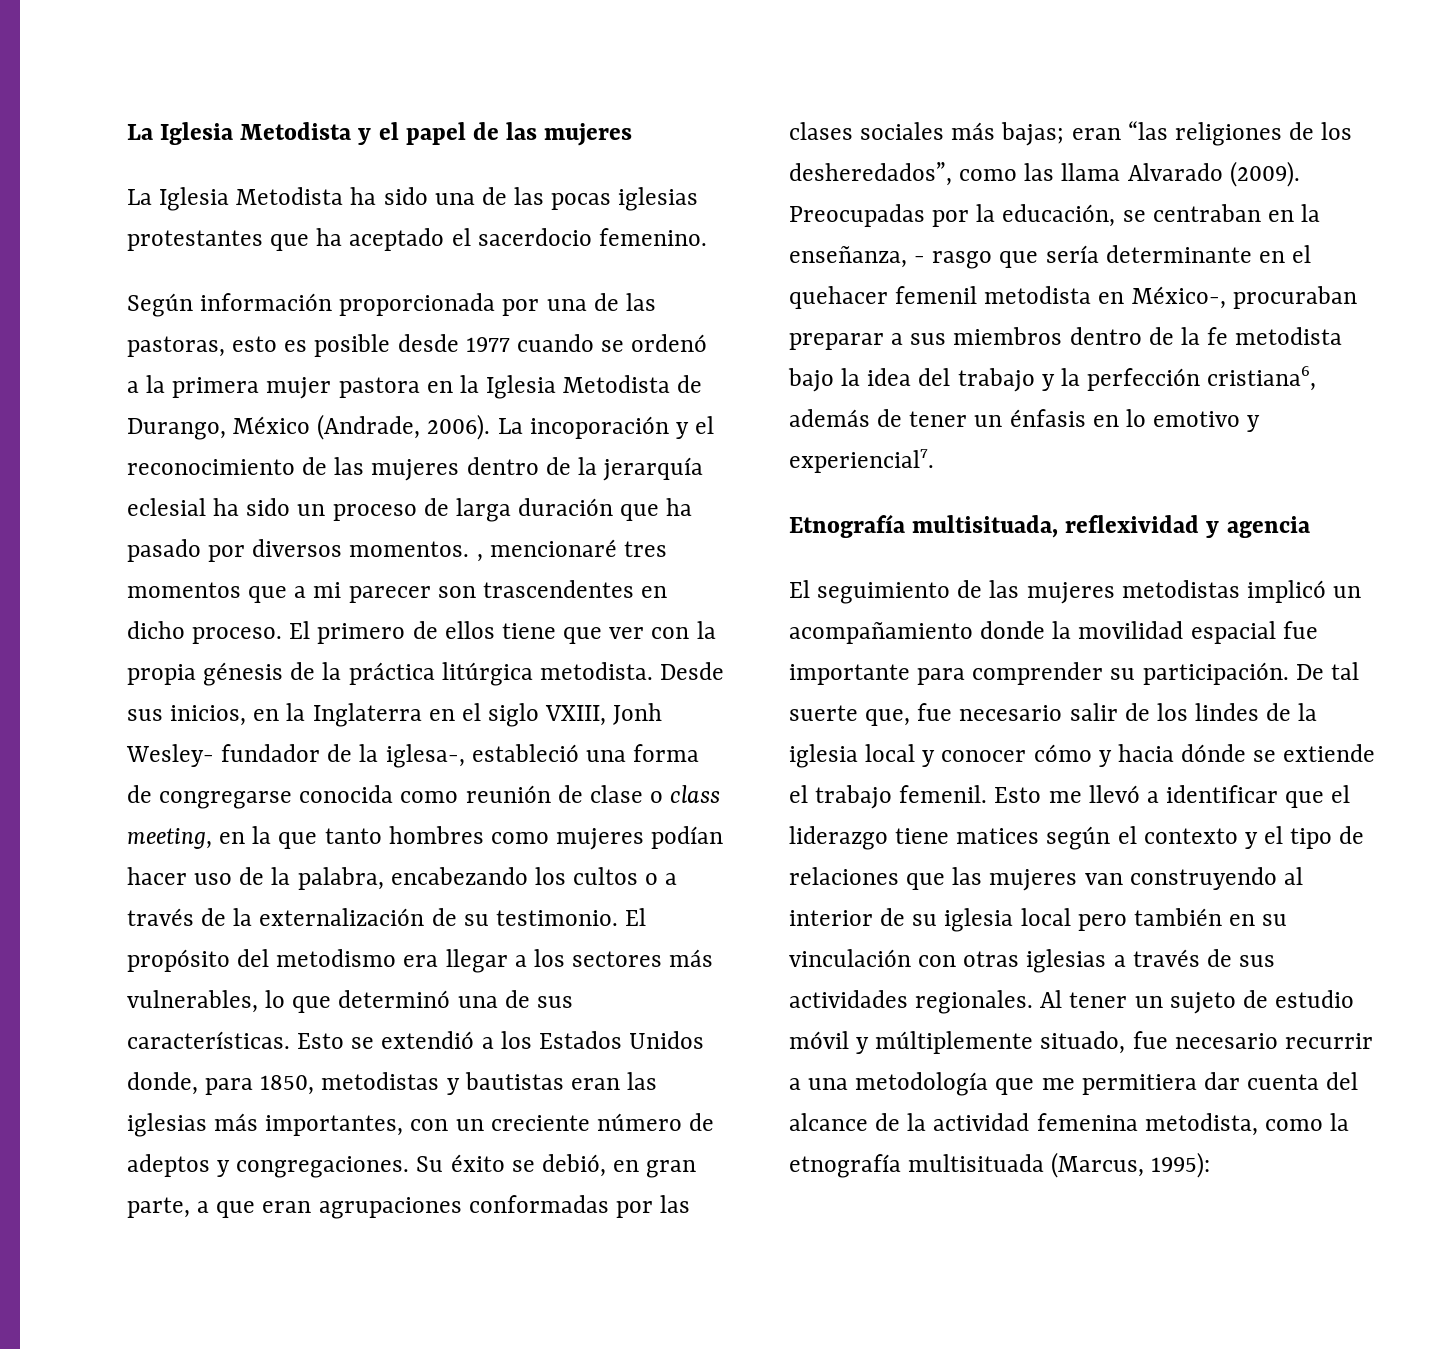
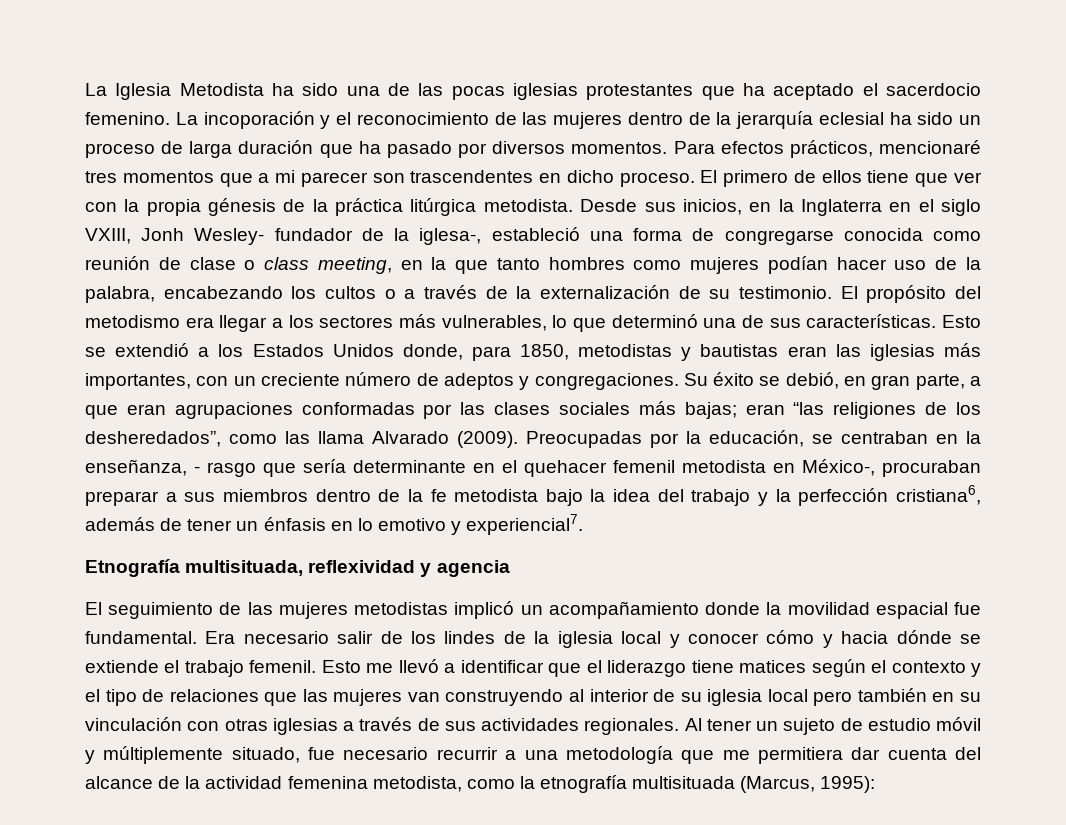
- La Iglesia Metodista y el papel de las mujeres
  La Iglesia Metodista ha sido una de las pocas iglesias protestantes que ha aceptado el sacerdocio femenino.
- Según información proporcionada por una de las pastoras, esto es posible desde 1977 cuando se ordenó a la primera mujer pastora en la Iglesia Metodista de Durango, México (Andrade, 2006).
- La incoporación y el reconocimiento de las mujeres dentro de la jerarquía eclesial ha sido un proceso de larga duración que ha pasado por diversos momentos. , mencionaré tres momentos que a mi parecer son trascendentes en dicho proceso.
+ La incoporación y el reconocimiento de las mujeres dentro de la jerarquía eclesial ha sido un proceso de larga duración que ha pasado por diversos momentos. Para efectos prácticos, mencionaré tres momentos que a mi parecer son trascendentes en dicho proceso.
- El seguimiento de las mujeres metodistas implicó un acompañamiento donde la movilidad espacial fue importante para comprender su participación. De tal suerte que, fue necesario salir de los lindes de la iglesia local y conocer cómo y hacia dónde se extiende el trabajo femenil.
+ El seguimiento de las mujeres metodistas implicó un acompañamiento donde la movilidad espacial fue fundamental. Era necesario salir de los lindes de la iglesia local y conocer cómo y hacia dónde se extiende el trabajo femenil.

